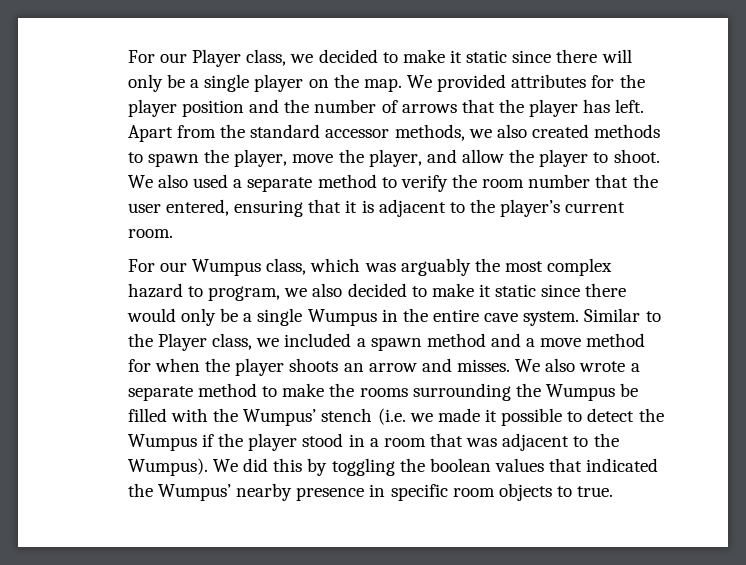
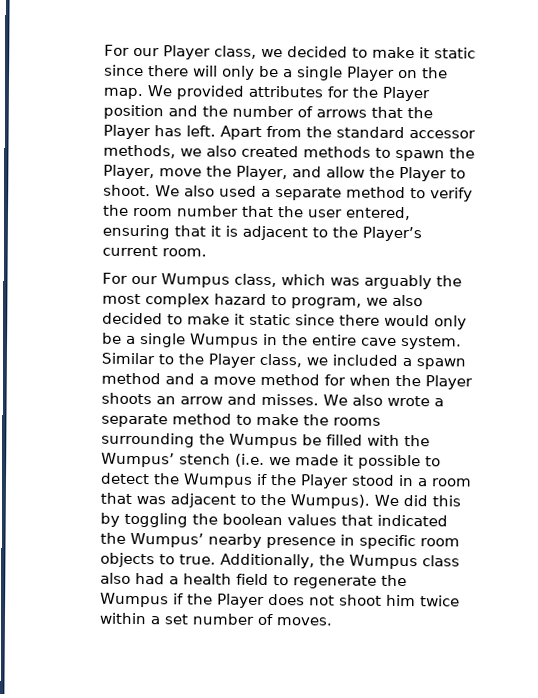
- For our Player class, we decided to make it static since there will only be a single player on the map.
+ For our Player class, we decided to make it static since there will only be a single Player on the map.
- We provided attributes for the player position and the number of arrows that the player has left.
+ We provided attributes for the Player position and the number of arrows that the Player has left.
- Apart from the standard accessor methods, we also created methods to spawn the player, move the player, and allow the player to shoot.
+ Apart from the standard accessor methods, we also created methods to spawn the Player, move the Player, and allow the Player to shoot.
- We also used a separate method to verify the room number that the user entered, ensuring that it is adjacent to the player’s current room.
+ We also used a separate method to verify the room number that the user entered, ensuring that it is adjacent to the Player’s current room.
- Similar to the Player class, we included a spawn method and a move method for when the player shoots an arrow and misses.
+ Similar to the Player class, we included a spawn method and a move method for when the Player shoots an arrow and misses.
- We also wrote a separate method to make the rooms surrounding the Wumpus be filled with the Wumpus’ stench (i.e. we made it possible to detect the Wumpus if the player stood in a room that was adjacent to the Wumpus).
+ We also wrote a separate method to make the rooms surrounding the Wumpus be filled with the Wumpus’ stench (i.e. we made it possible to detect the Wumpus if the Player stood in a room that was adjacent to the Wumpus).
+ Additionally, the Wumpus class also had a health field to regenerate the Wumpus if the Player does not shoot him twice within a set number of moves.

